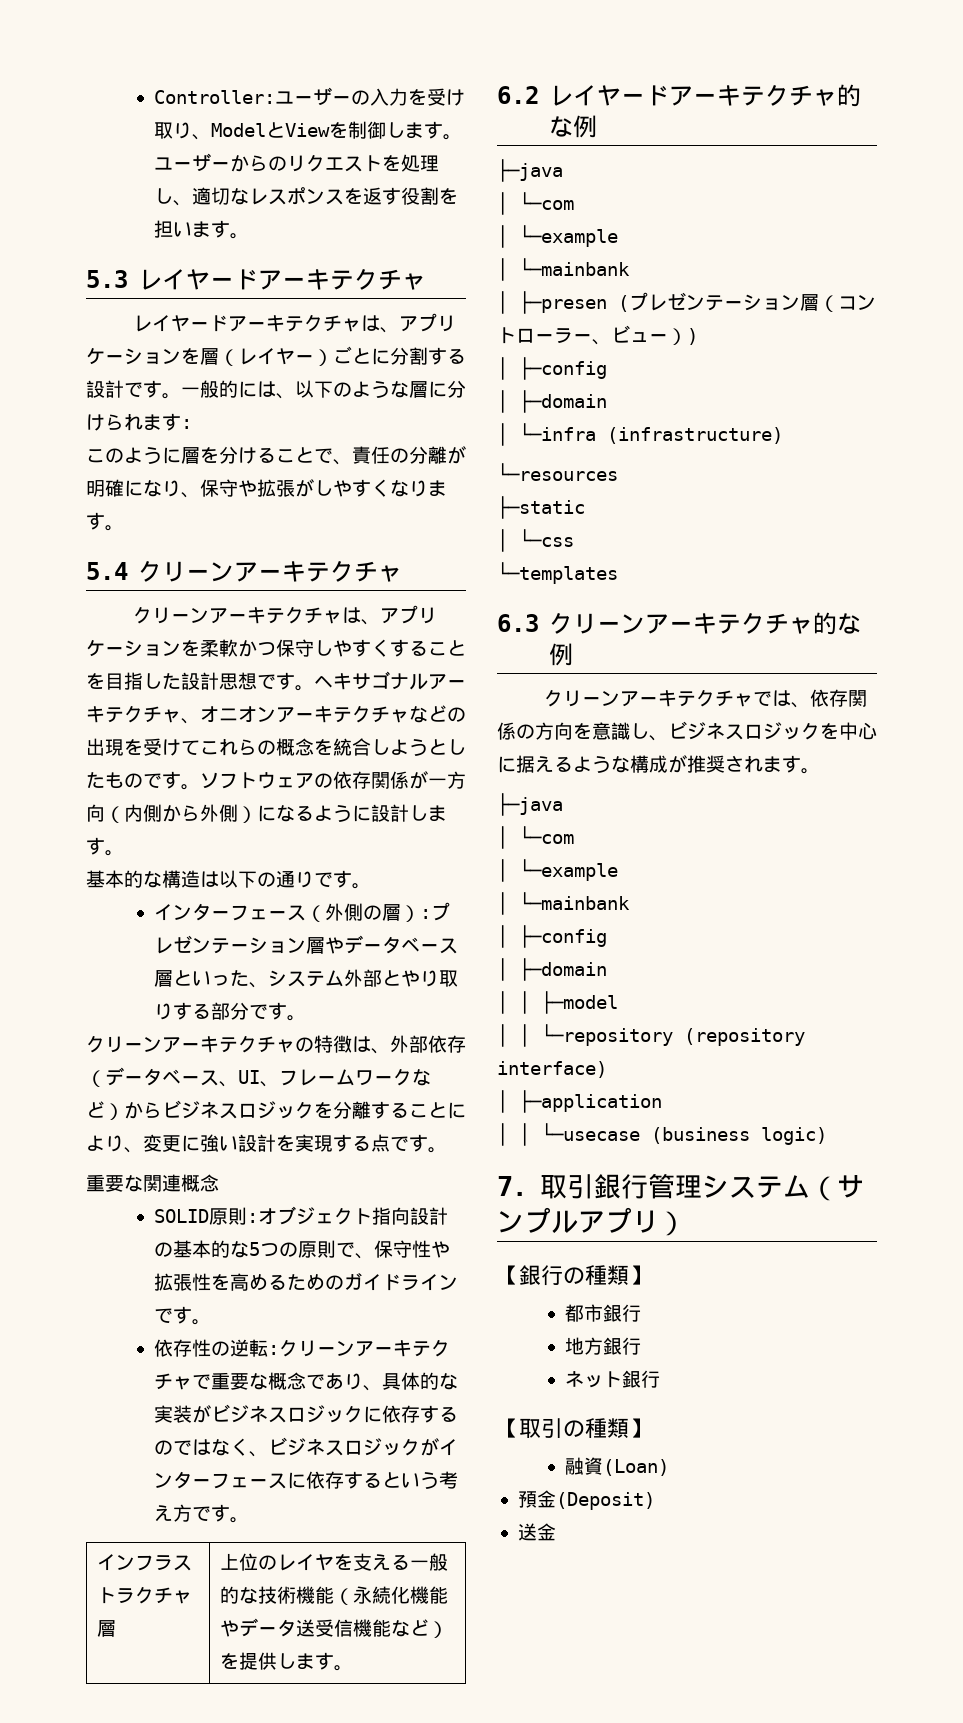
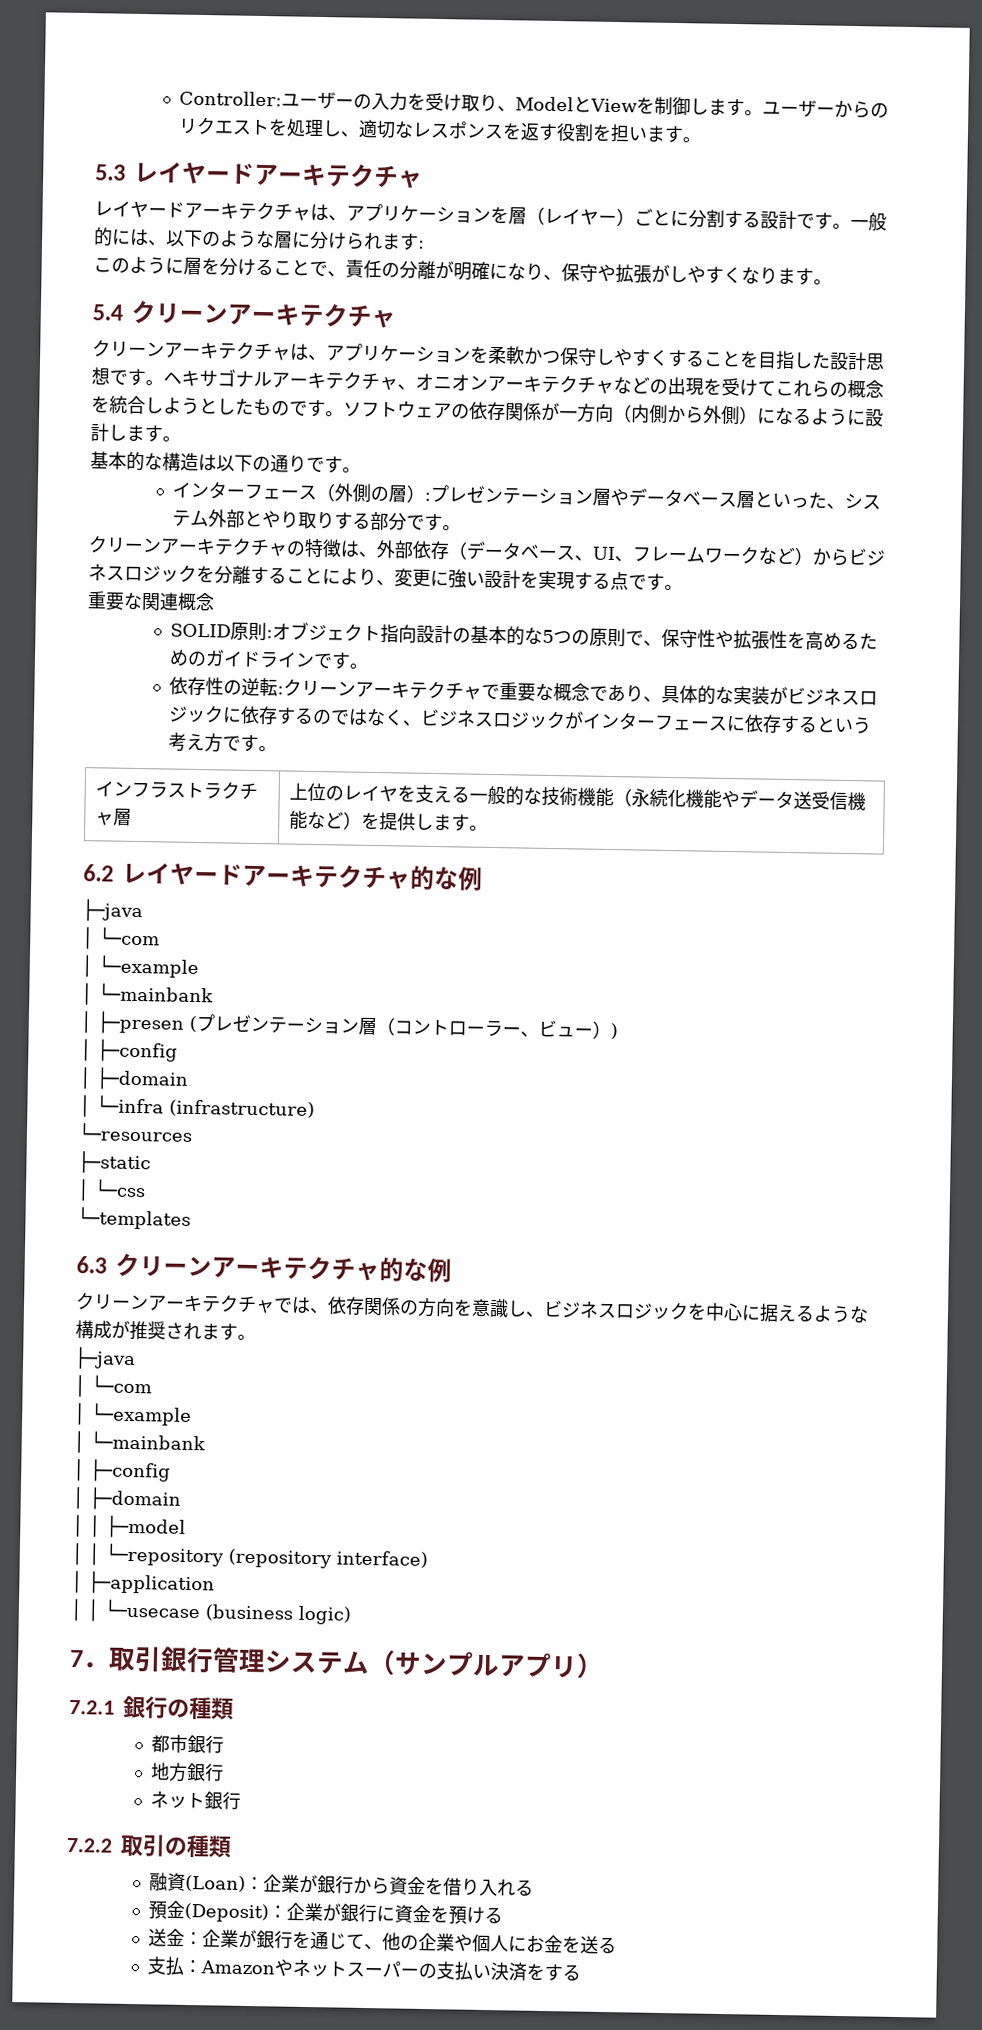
- 【銀行の種類】
+ 7.2.1銀行の種類
- 【取引の種類】
+ 7.2.2取引の種類
- 融資(Loan)
- 預金(Deposit)
- 送金
+ 融資(Loan)：企業が銀行から資金を借り入れる
+ 預金(Deposit)：企業が銀行に資金を預ける
+ 送金：企業が銀行を通じて、他の企業や個人にお金を送る
+ 支払：Amazonやネットスーパーの支払い決済をする

